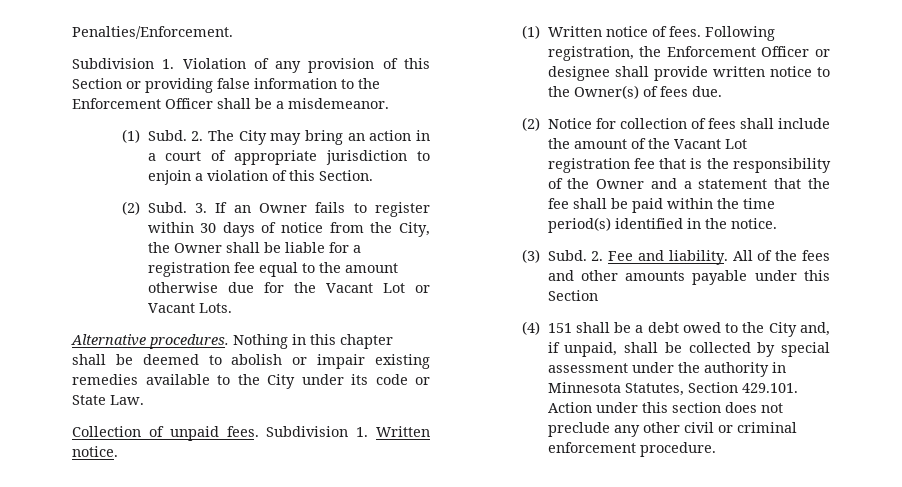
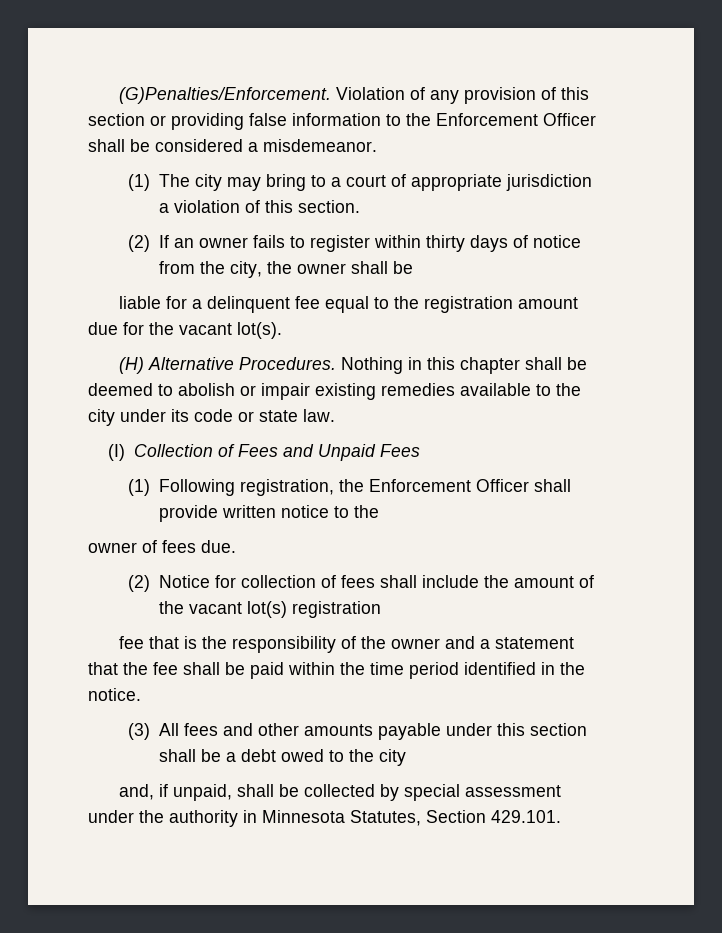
- Penalties/Enforcement.
- Subdivision 1. Violation of any provision of this Section or providing false information to the Enforcement Officer shall be a misdemeanor.
+ (G)Penalties/Enforcement. Violation of any provision of this section or providing false information to the Enforcement Officer shall be considered a misdemeanor.
- (1) Subd. 2. The City may bring an action in a court of appropriate jurisdiction to enjoin a violation of this Section.
- (2) Subd. 3. If an Owner fails to register within 30 days of notice from the City, the Owner shall be liable for a registration fee equal to the amount otherwise due for the Vacant Lot or Vacant Lots.
- Alternative procedures.
+ (1) The city may bring to a court of appropriate jurisdiction a violation of this section.
+ (2) If an owner fails to register within thirty days of notice from the city, the owner shall be
+ liable for a delinquent fee equal to the registration amount due for the vacant lot(s).
+ (H) Alternative Procedures.
- Nothing in this chapter shall be deemed to abolish or impair existing remedies available to the City under its code or State Law.
- Collection of unpaid fees. Subdivision 1. Written notice.
- (1) Written notice of fees. Following registration, the Enforcement Officer or designee shall provide written notice to the Owner(s) of fees due.
+ Nothing in this chapter shall be deemed to abolish or impair existing remedies available to the city under its code or state law.
+ (I) Collection of Fees and Unpaid Fees
+ (1) Following registration, the Enforcement Officer shall provide written notice to the
+ owner of fees due.
- (2) Notice for collection of fees shall include the amount of the Vacant Lot registration fee that is the responsibility of the Owner and a statement that the fee shall be paid within the time period(s) identified in the notice.
+ (2) Notice for collection of fees shall include the amount of the vacant lot(s) registration
+ fee that is the responsibility of the owner and a statement that the fee shall be paid within the time period identified in the notice.
- (3) Subd. 2. Fee and liability. All of the fees and other amounts payable under this Section
- (4) 151 shall be a debt owed to the City and, if unpaid, shall be collected by special assessment under the authority in Minnesota Statutes, Section 429.101. Action under this section does not preclude any other civil or criminal enforcement procedure.
+ (3) All fees and other amounts payable under this section shall be a debt owed to the city
+ and, if unpaid, shall be collected by special assessment under the authority in Minnesota Statutes, Section 429.101.

